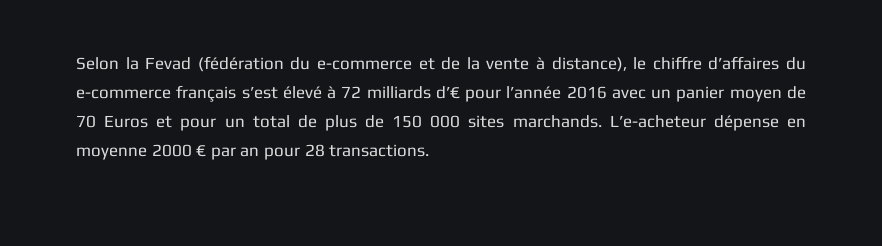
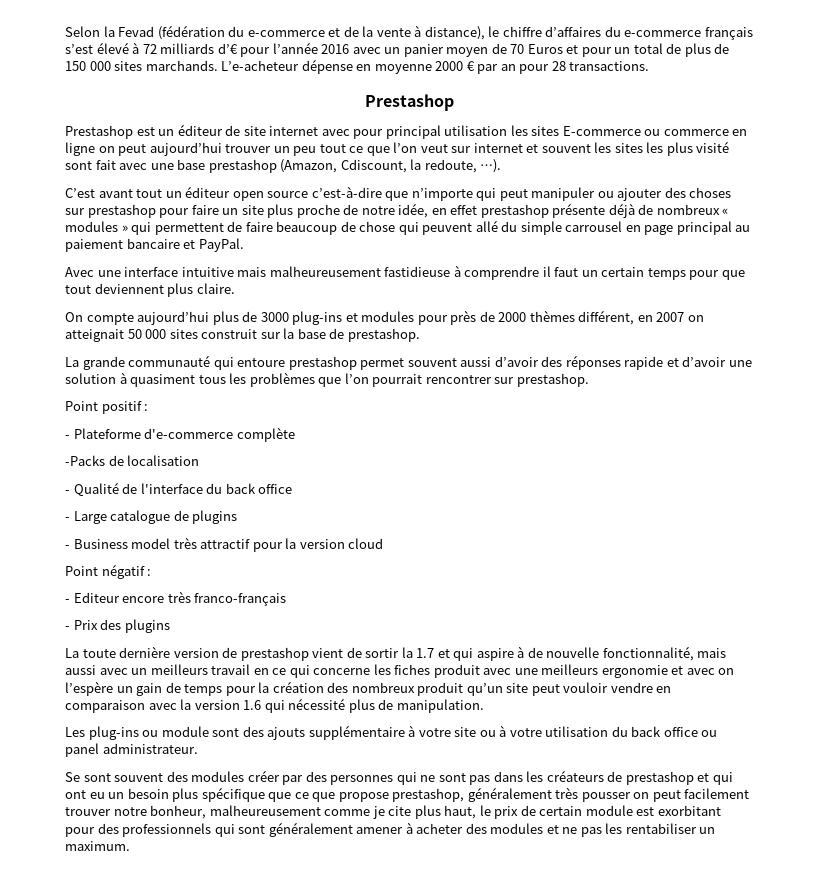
  L’e-acheteur dépense en moyenne 2000 € par an pour 28 transactions.
+ Prestashop
+ Prestashop est un éditeur de site internet avec pour principal utilisation les sites E-commerce ou commerce en ligne on peut aujourd’hui trouver un peu tout ce que l’on veut sur internet et souvent les sites les plus visité sont fait avec une base prestashop (Amazon, Cdiscount, la redoute, …).
+ C’est avant tout un éditeur open source c’est-à-dire que n’importe qui peut manipuler ou ajouter des choses sur prestashop pour faire un site plus proche de notre idée, en effet prestashop présente déjà de nombreux « modules » qui permettent de faire beaucoup de chose qui peuvent allé du simple carrousel en page principal au paiement bancaire et PayPal.
+ Avec une interface intuitive mais malheureusement fastidieuse à comprendre il faut un certain temps pour que tout deviennent plus claire.
+ On compte aujourd’hui plus de 3000 plug-ins et modules pour près de 2000 thèmes différent, en 2007 on atteignait 50 000 sites construit sur la base de prestashop.
+ La grande communauté qui entoure prestashop permet souvent aussi d’avoir des réponses rapide et d’avoir une solution à quasiment tous les problèmes que l’on pourrait rencontrer sur prestashop.
+ Point positif :
+ - Plateforme d'e-commerce complète
+ -Packs de localisation
+ - Qualité de l'interface du back office
+ - Large catalogue de plugins
+ - Business model très attractif pour la version cloud
+ Point négatif :
+ - Editeur encore très franco-français
+ - Prix des plugins
+ La toute dernière version de prestashop vient de sortir la 1.7 et qui aspire à de nouvelle fonctionnalité, mais aussi avec un meilleurs travail en ce qui concerne les fiches produit avec une meilleurs ergonomie et avec on l’espère un gain de temps pour la création des nombreux produit qu’un site peut vouloir vendre en comparaison avec la version 1.6 qui nécessité plus de manipulation.
+ Les plug-ins ou module sont des ajouts supplémentaire à votre site ou à votre utilisation du back office ou panel administrateur.
+ Se sont souvent des modules créer par des personnes qui ne sont pas dans les créateurs de prestashop et qui ont eu un besoin plus spécifique que ce que propose prestashop, généralement très pousser on peut facilement trouver notre bonheur, malheureusement comme je cite plus haut, le prix de certain module est exorbitant pour des professionnels qui sont généralement amener à acheter des modules et ne pas les rentabiliser un maximum.

